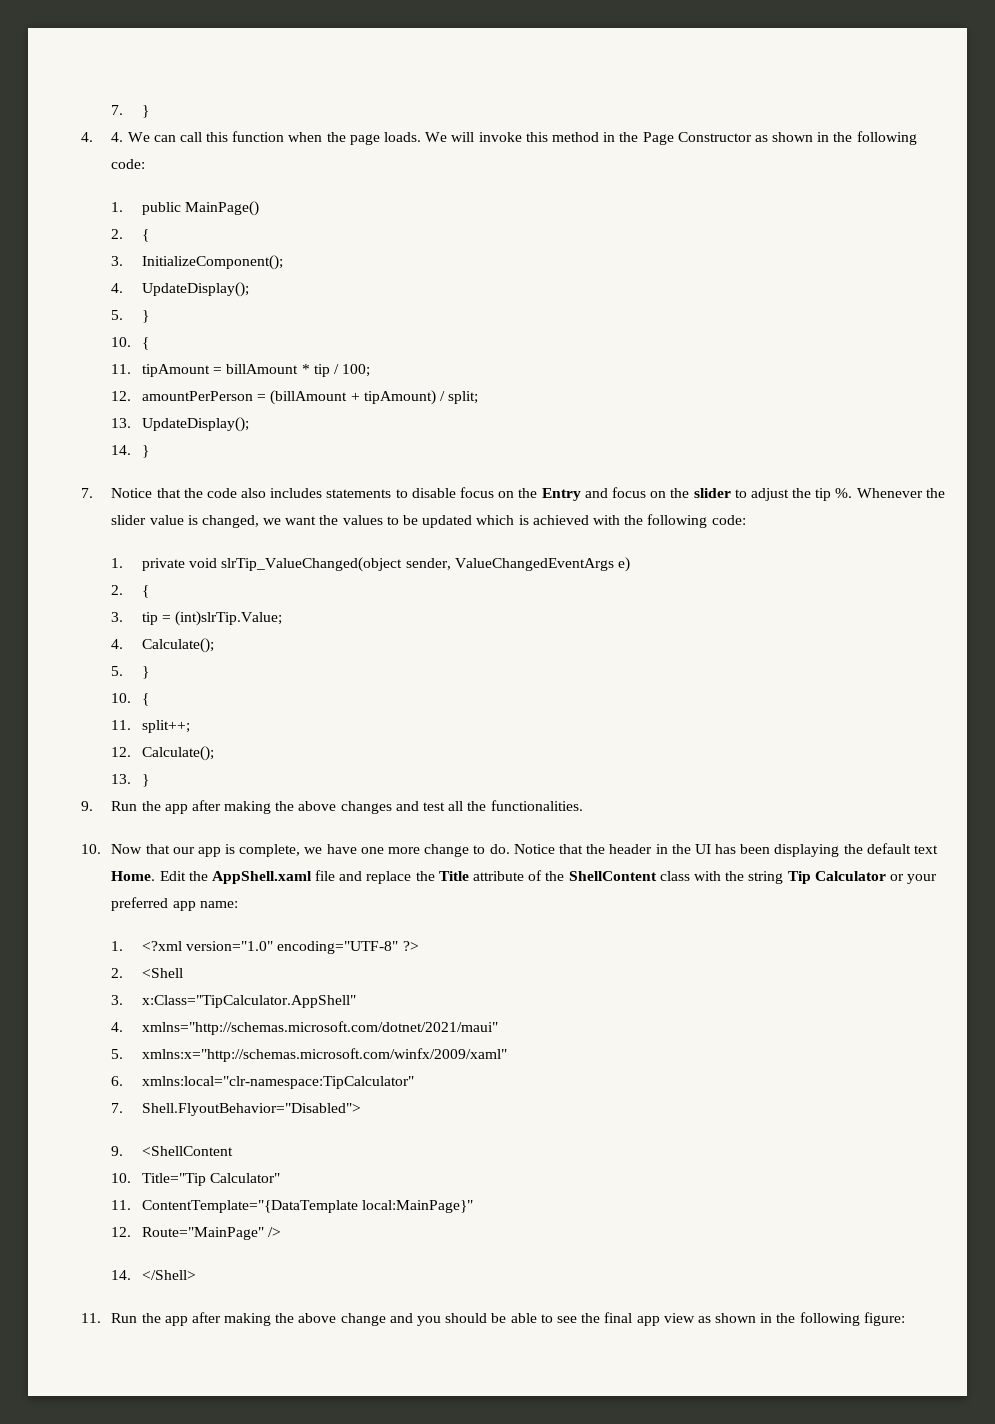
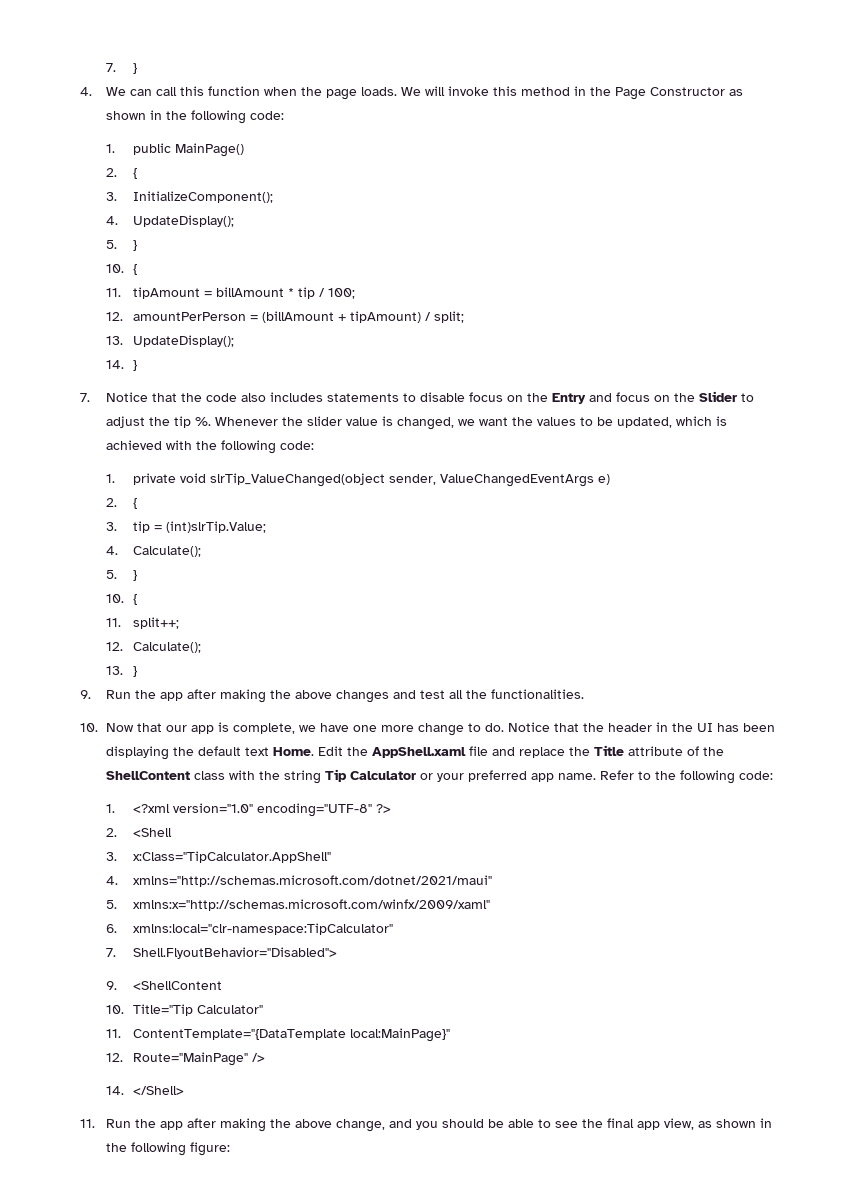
- 4. 4. We can call this function when the page loads.
+ 4. We can call this function when the page loads.
- 7. Notice that the code also includes statements to disable focus on the Entry and focus on the slider to adjust the tip %.
+ 7. Notice that the code also includes statements to disable focus on the Entry and focus on the Slider to adjust the tip %.
- Whenever the slider value is changed, we want the values to be updated which is achieved with the following code:
+ Whenever the slider value is changed, we want the values to be updated, which is achieved with the following code:
- Edit the AppShell.xaml file and replace the Title attribute of the ShellContent class with the string Tip Calculator or your preferred app name:
+ Edit the AppShell.xaml file and replace the Title attribute of the ShellContent class with the string Tip Calculator or your preferred app name. Refer to the following code:
- 11. Run the app after making the above change and you should be able to see the final app view as shown in the following figure:
+ 11. Run the app after making the above change, and you should be able to see the final app view, as shown in the following figure:

